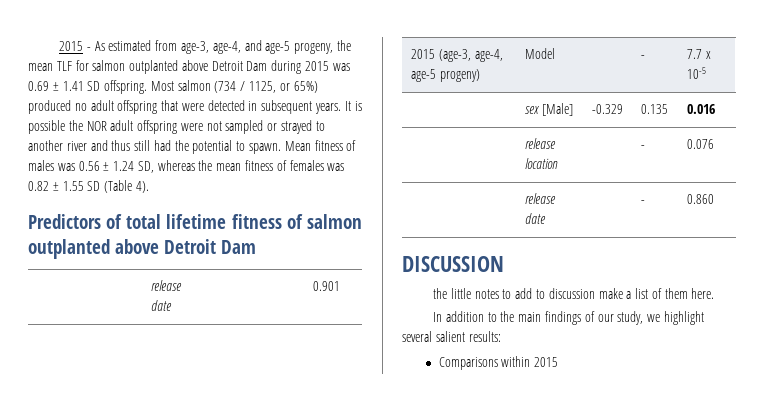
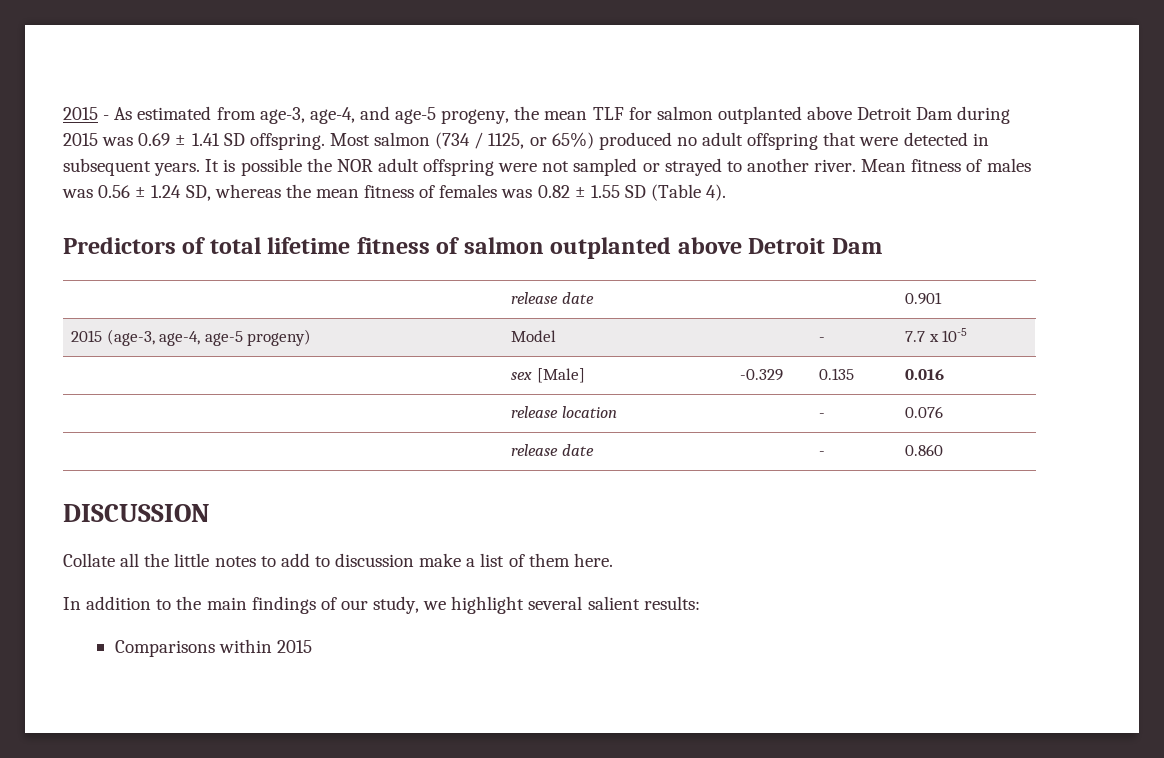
- It is possible the NOR adult offspring were not sampled or strayed to another river and thus still had the potential to spawn.
+ It is possible the NOR adult offspring were not sampled or strayed to another river.
- the little notes to add to discussion make a list of them here.
+ Collate all the little notes to add to discussion make a list of them here.

